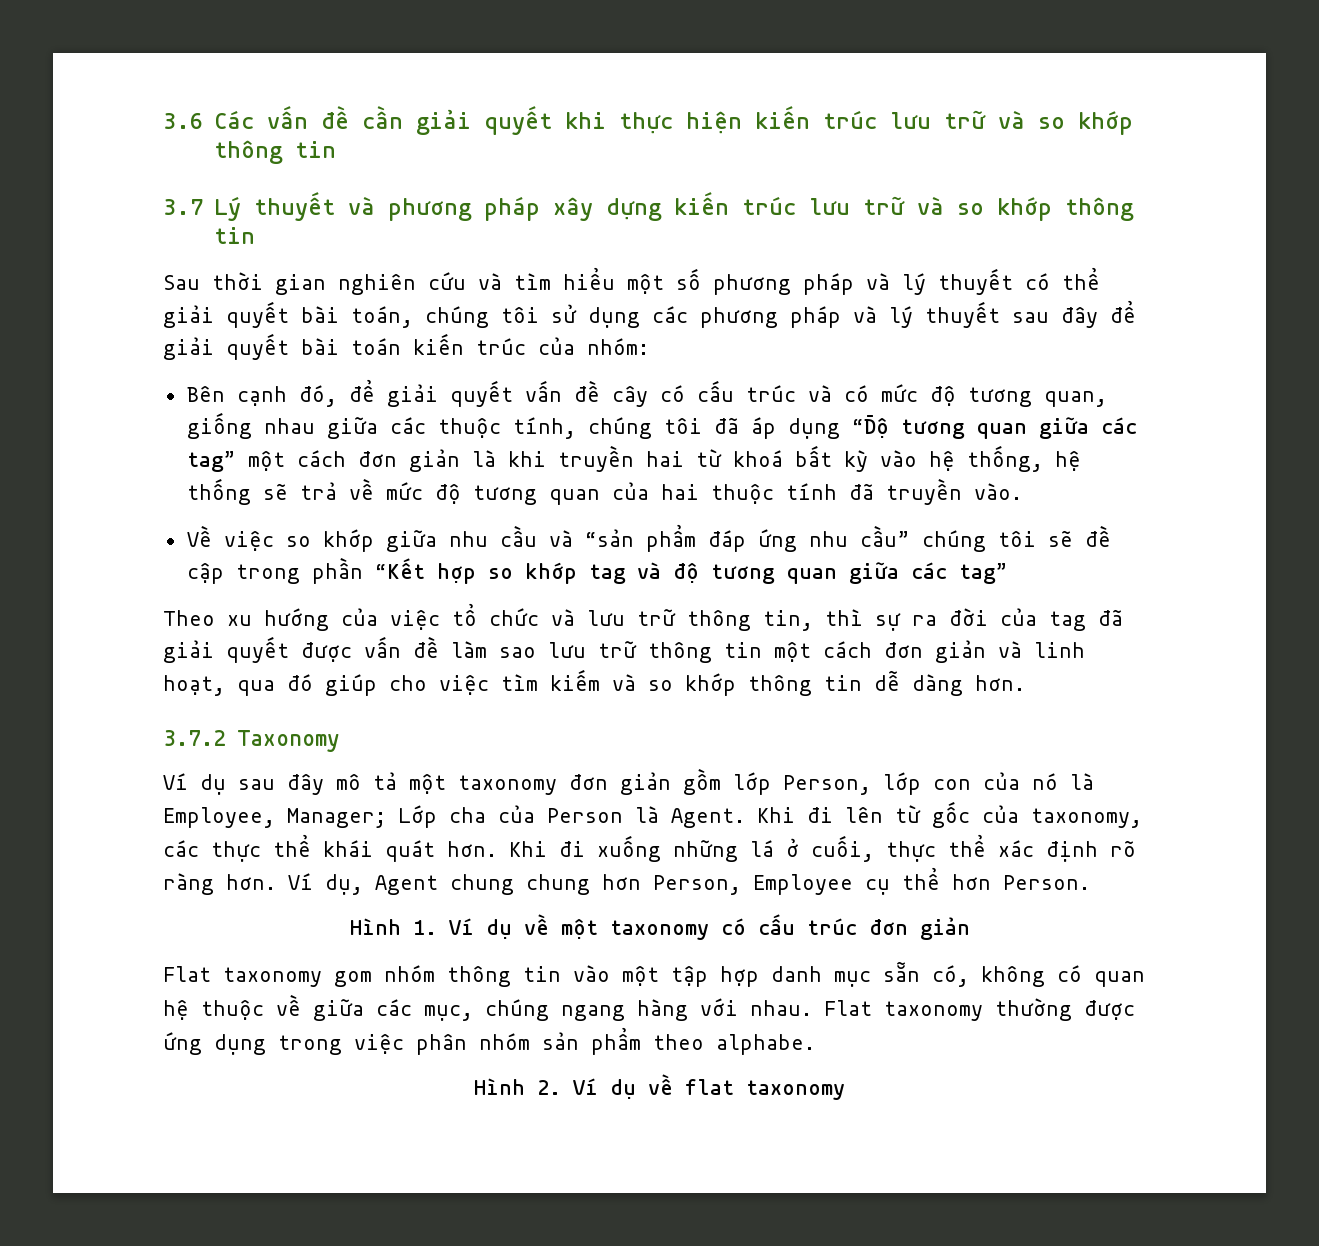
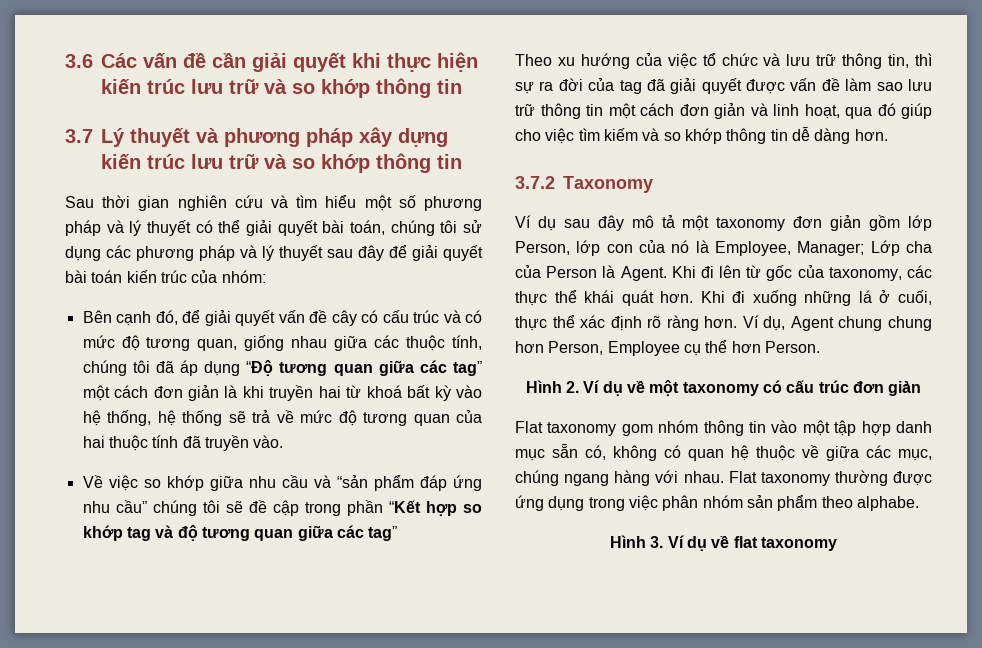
- Hình 1. Ví dụ về một taxonomy có cấu trúc đơn giản
+ Hình 2. Ví dụ về một taxonomy có cấu trúc đơn giản
- Hình 2. Ví dụ về flat taxonomy
+ Hình 3. Ví dụ về flat taxonomy

